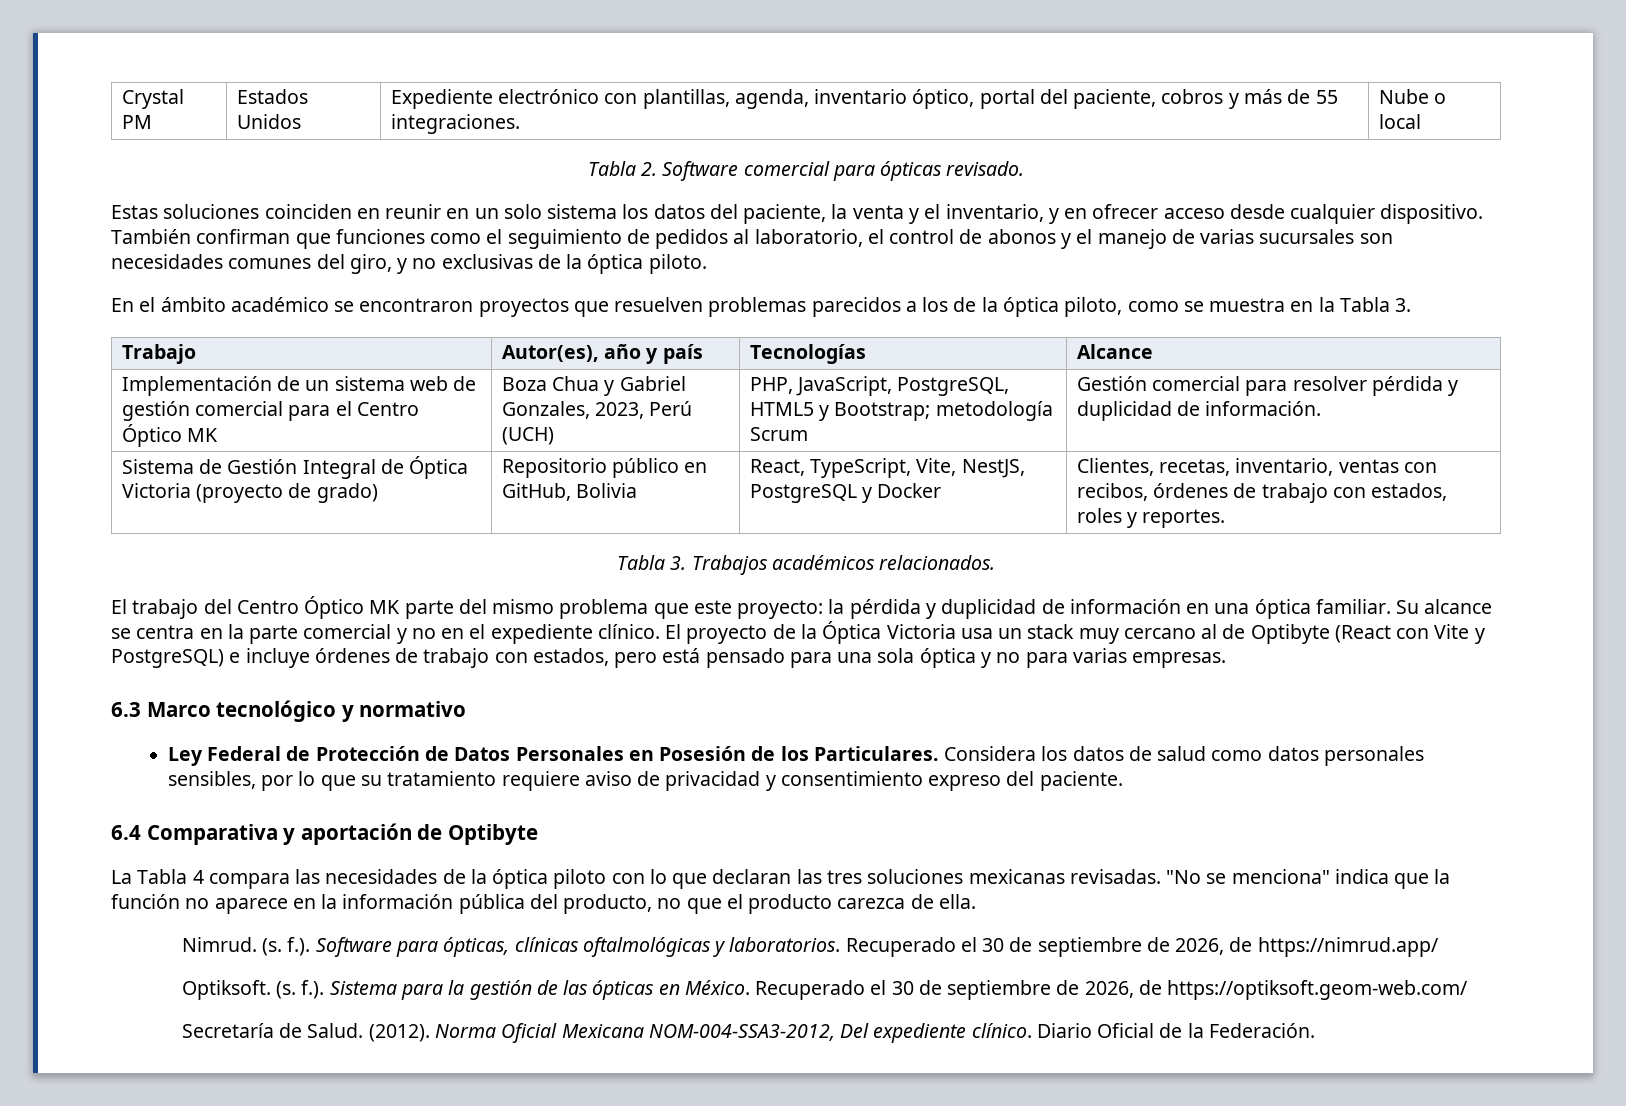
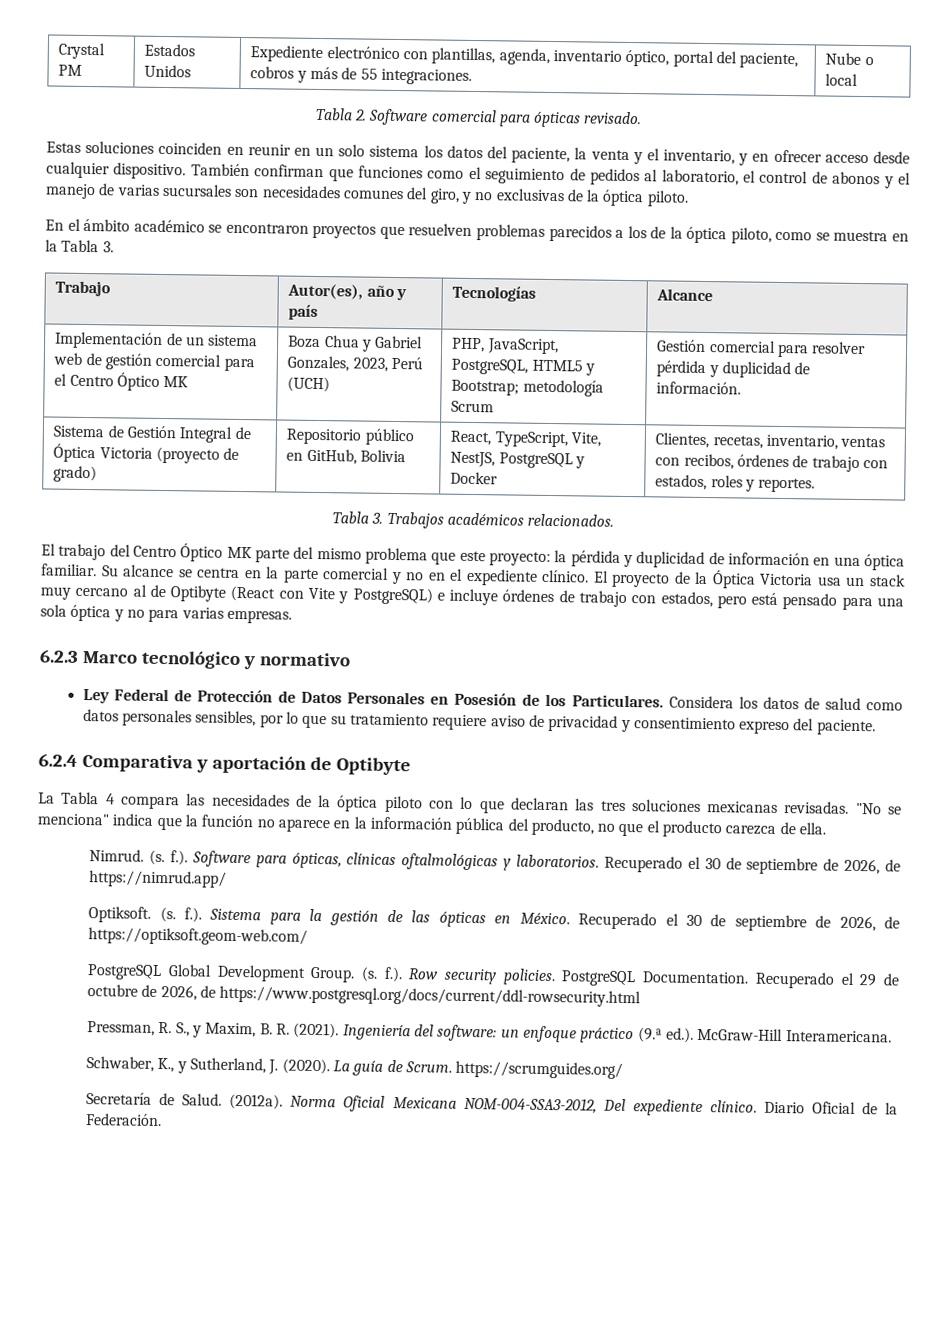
- 6.3 Marco tecnológico y normativo
+ 6.2.3 Marco tecnológico y normativo
- 6.4 Comparativa y aportación de Optibyte
+ 6.2.4 Comparativa y aportación de Optibyte
+ PostgreSQL Global Development Group. (s. f.). Row security policies. PostgreSQL Documentation. Recuperado el 29 de octubre de 2026, de https://www.postgresql.org/docs/current/ddl-rowsecurity.html
+ Pressman, R. S., y Maxim, B. R. (2021). Ingeniería del software: un enfoque práctico (9.ª ed.). McGraw-Hill Interamericana.
+ Schwaber, K., y Sutherland, J. (2020). La guía de Scrum. https://scrumguides.org/
- (2012).
+ (2012a).

